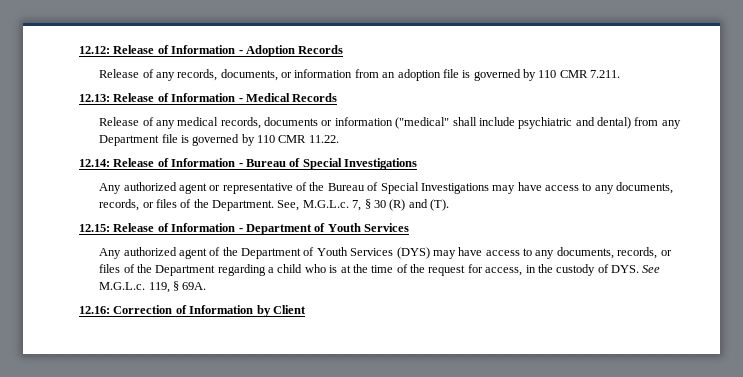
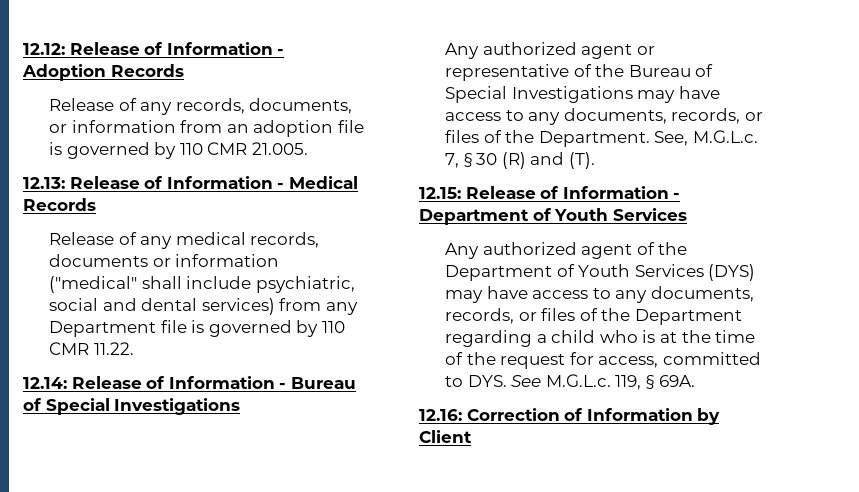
- Release of any records, documents, or information from an adoption file is governed by 110 CMR 7.211.
+ Release of any records, documents, or information from an adoption file is governed by 110 CMR 21.005.
- Release of any medical records, documents or information ("medical" shall include psychiatric and dental) from any Department file is governed by 110 CMR 11.22.
+ Release of any medical records, documents or information ("medical" shall include psychiatric, social and dental services) from any Department file is governed by 110 CMR 11.22.
- Any authorized agent of the Department of Youth Services (DYS) may have access to any documents, records, or files of the Department regarding a child who is at the time of the request for access, in the custody of DYS. See M.G.L.c. 119, § 69A.
+ Any authorized agent of the Department of Youth Services (DYS) may have access to any documents, records, or files of the Department regarding a child who is at the time of the request for access, committed to DYS. See M.G.L.c. 119, § 69A.

